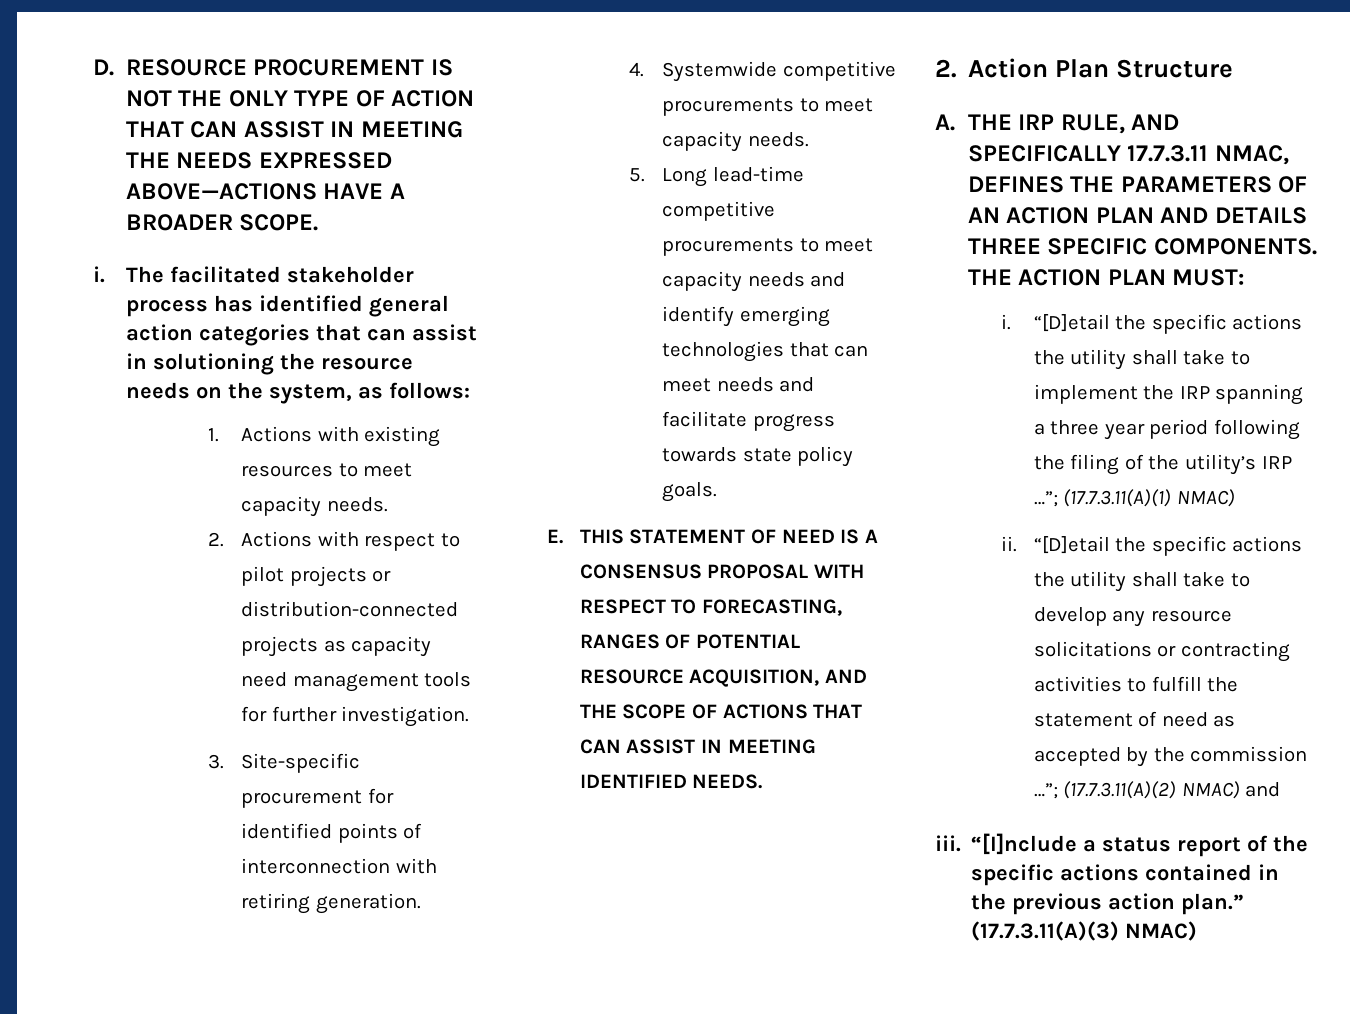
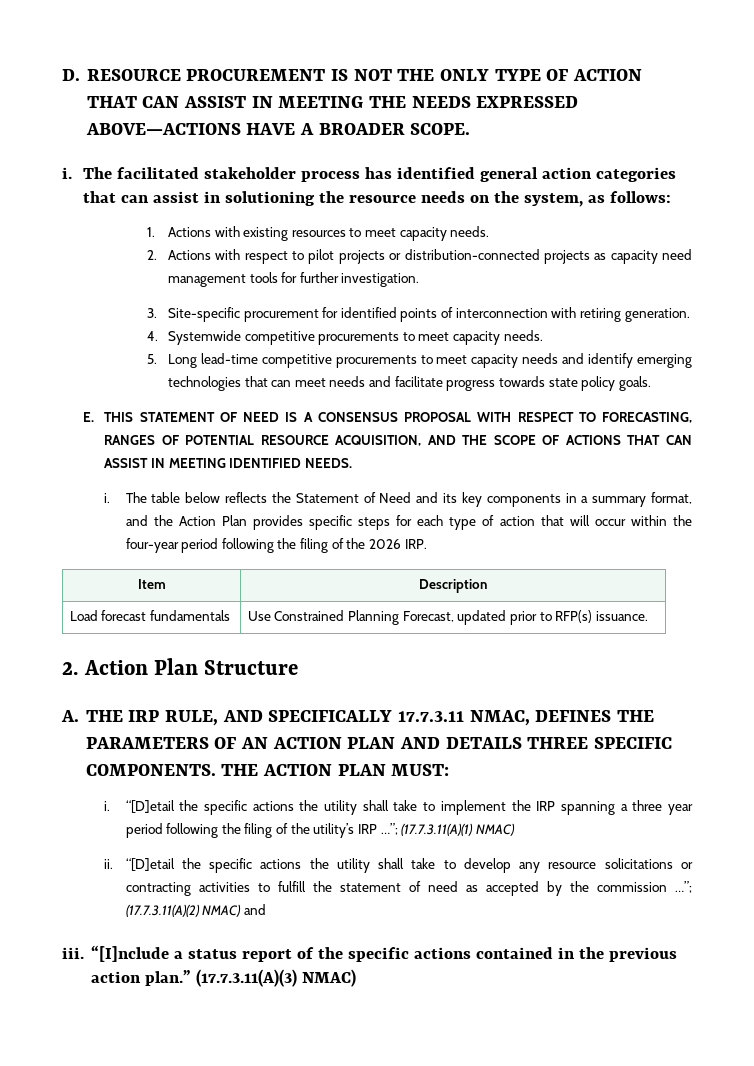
+ i. The table below reflects the Statement of Need and its key components in a summary format, and the Action Plan provides specific steps for each type of action that will occur within the four-year period following the filing of the 2026 IRP.
+ Item | Description
+ Load forecast fundamentals | Use Constrained Planning Forecast, updated prior to RFP(s) issuance.

